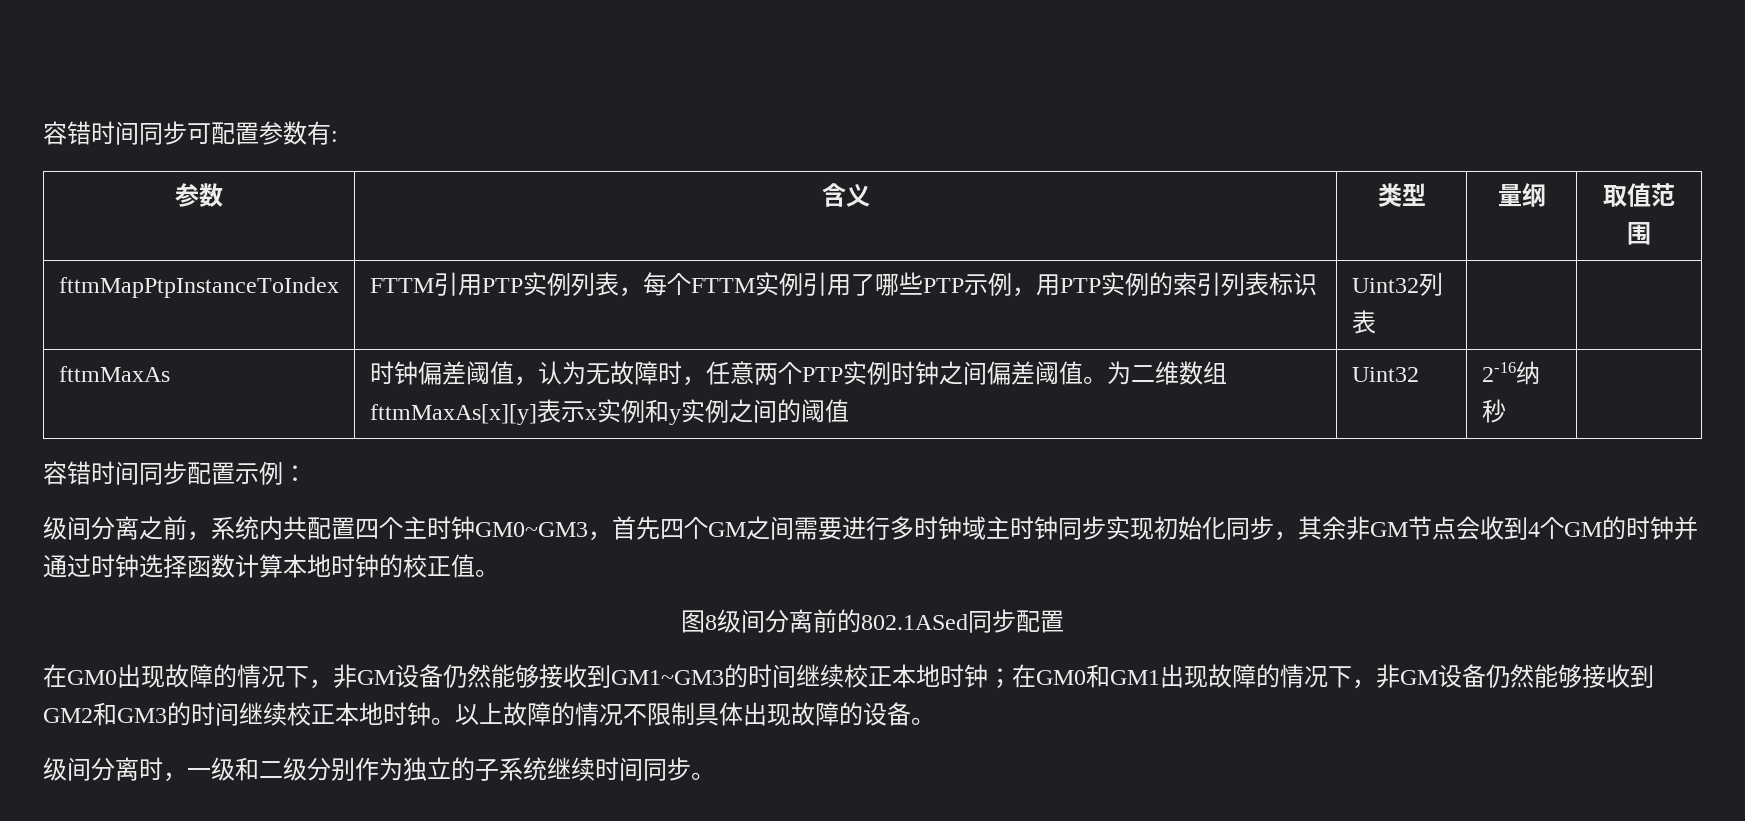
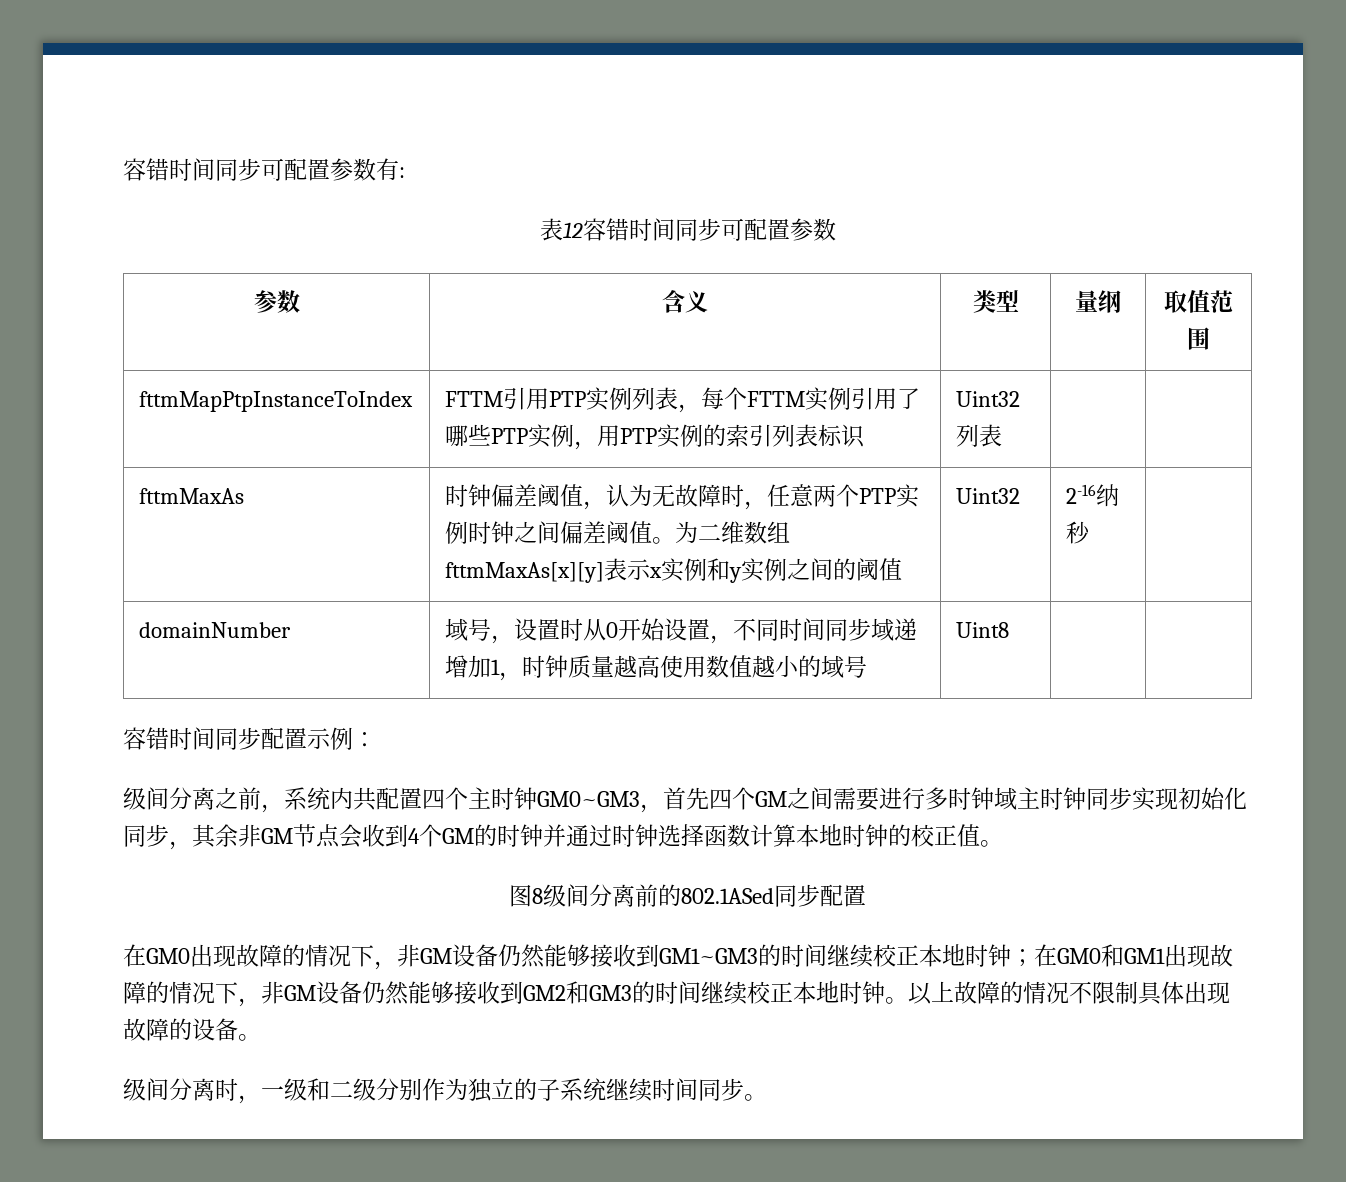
+ 表12容错时间同步可配置参数
- fttmMapPtpInstanceToIndex | FTTM引用PTP实例列表，每个FTTM实例引用了哪些PTP示例，用PTP实例的索引列表标识 | Uint32列表 | |
+ fttmMapPtpInstanceToIndex | FTTM引用PTP实例列表，每个FTTM实例引用了哪些PTP实例，用PTP实例的索引列表标识 | Uint32列表 | |
+ domainNumber | 域号，设置时从0开始设置，不同时间同步域递增加1，时钟质量越高使用数值越小的域号 | Uint8 | |

